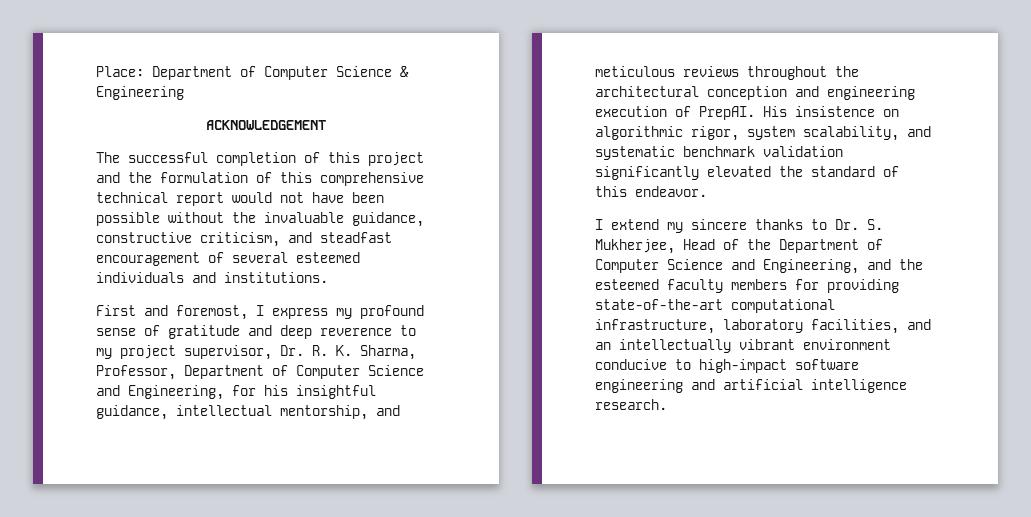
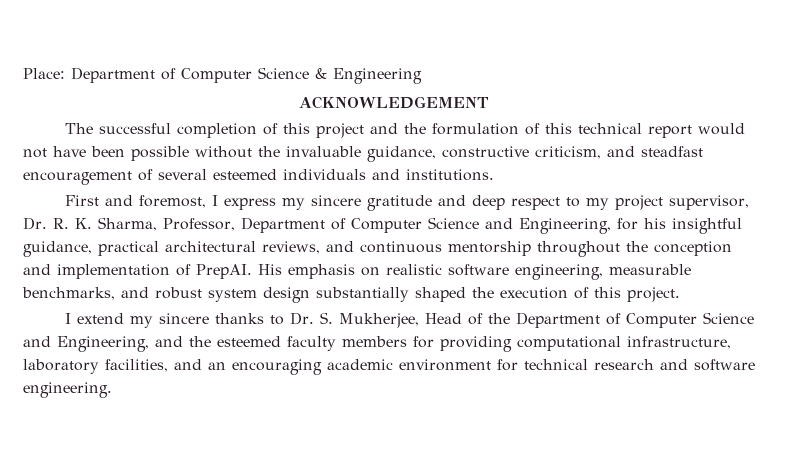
- The successful completion of this project and the formulation of this comprehensive technical report would not have been possible without the invaluable guidance, constructive criticism, and steadfast encouragement of several esteemed individuals and institutions.
+ The successful completion of this project and the formulation of this technical report would not have been possible without the invaluable guidance, constructive criticism, and steadfast encouragement of several esteemed individuals and institutions.
- First and foremost, I express my profound sense of gratitude and deep reverence to my project supervisor, Dr. R. K. Sharma, Professor, Department of Computer Science and Engineering, for his insightful guidance, intellectual mentorship, and meticulous reviews throughout the architectural conception and engineering execution of PrepAI.
+ First and foremost, I express my sincere gratitude and deep respect to my project supervisor, Dr. R. K. Sharma, Professor, Department of Computer Science and Engineering, for his insightful guidance, practical architectural reviews, and continuous mentorship throughout the conception and implementation of PrepAI.
- His insistence on algorithmic rigor, system scalability, and systematic benchmark validation significantly elevated the standard of this endeavor.
+ His emphasis on realistic software engineering, measurable benchmarks, and robust system design substantially shaped the execution of this project.
- I extend my sincere thanks to Dr. S. Mukherjee, Head of the Department of Computer Science and Engineering, and the esteemed faculty members for providing state-of-the-art computational infrastructure, laboratory facilities, and an intellectually vibrant environment conducive to high-impact software engineering and artificial intelligence research.
+ I extend my sincere thanks to Dr. S. Mukherjee, Head of the Department of Computer Science and Engineering, and the esteemed faculty members for providing computational infrastructure, laboratory facilities, and an encouraging academic environment for technical research and software engineering.

